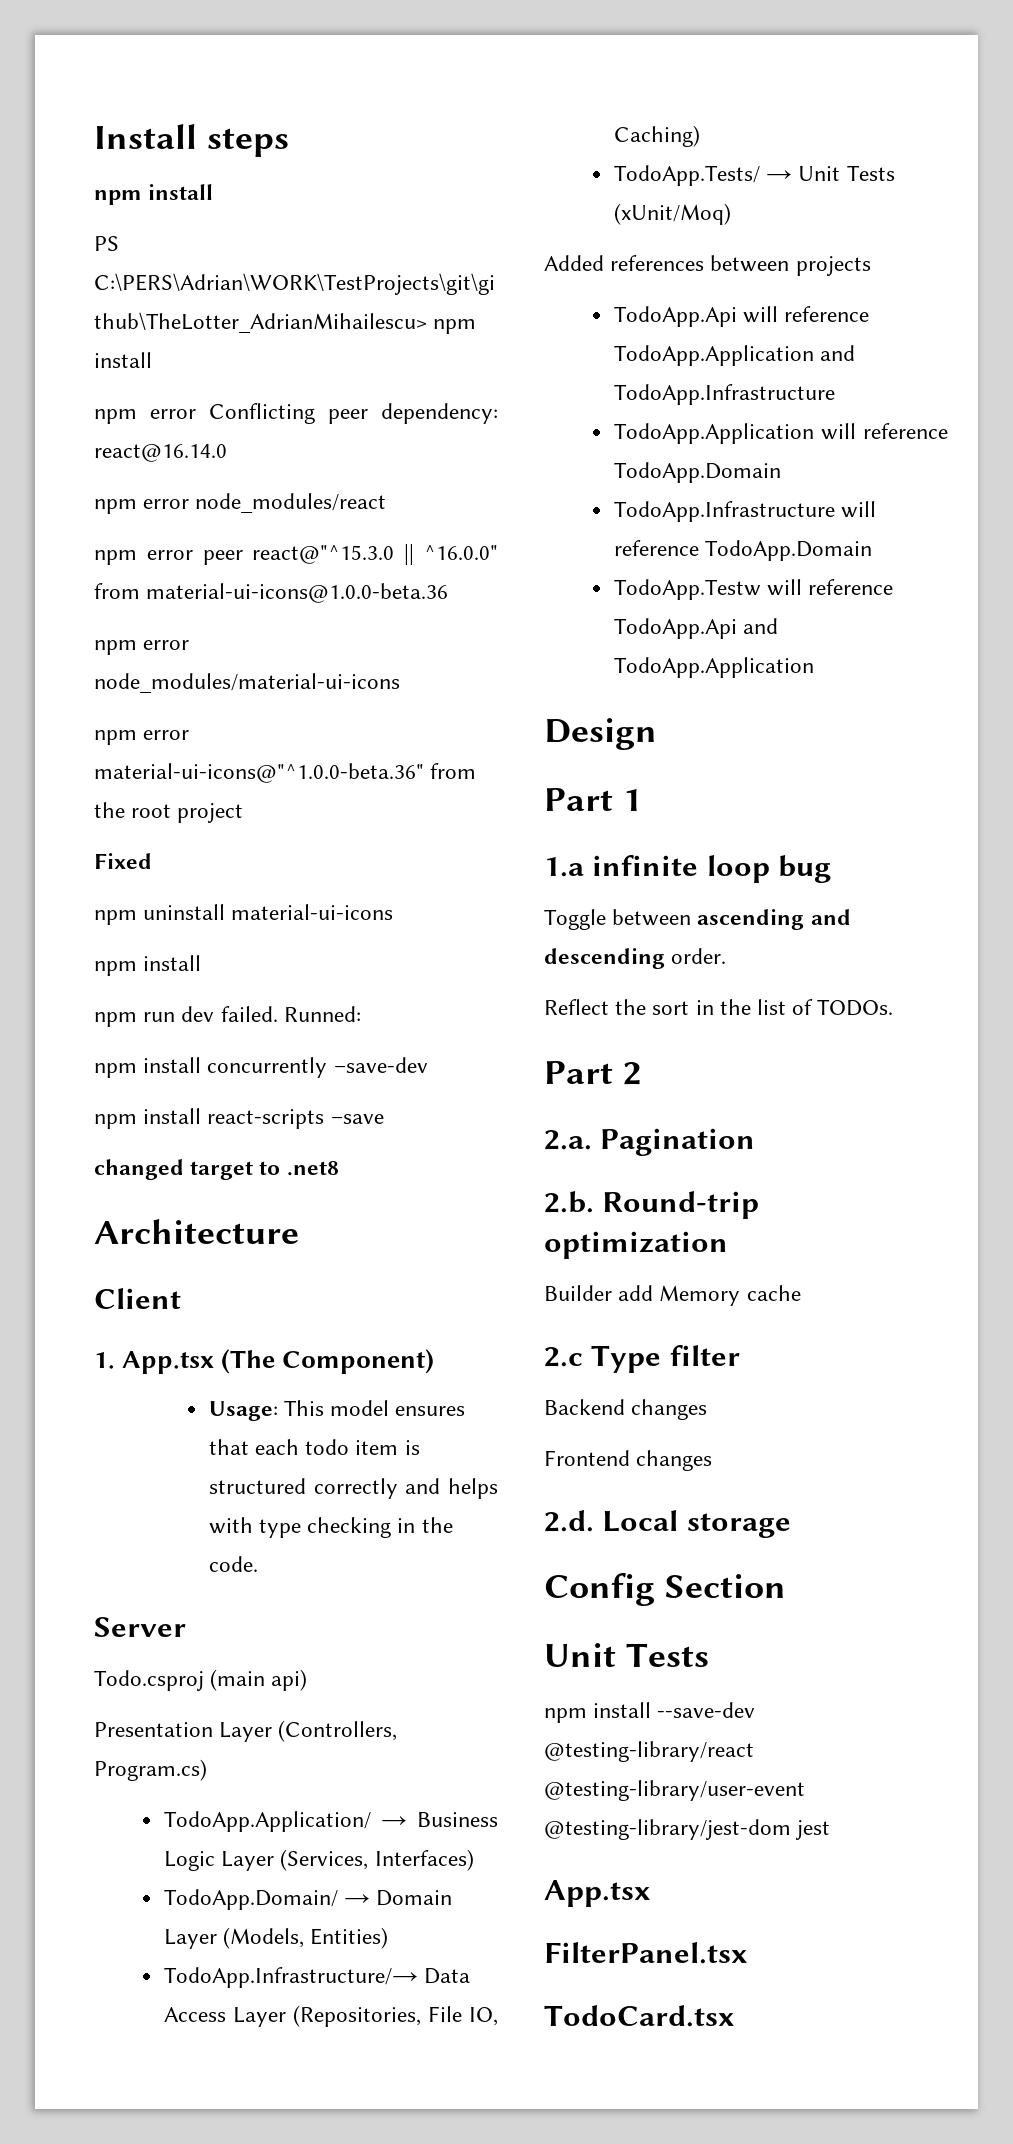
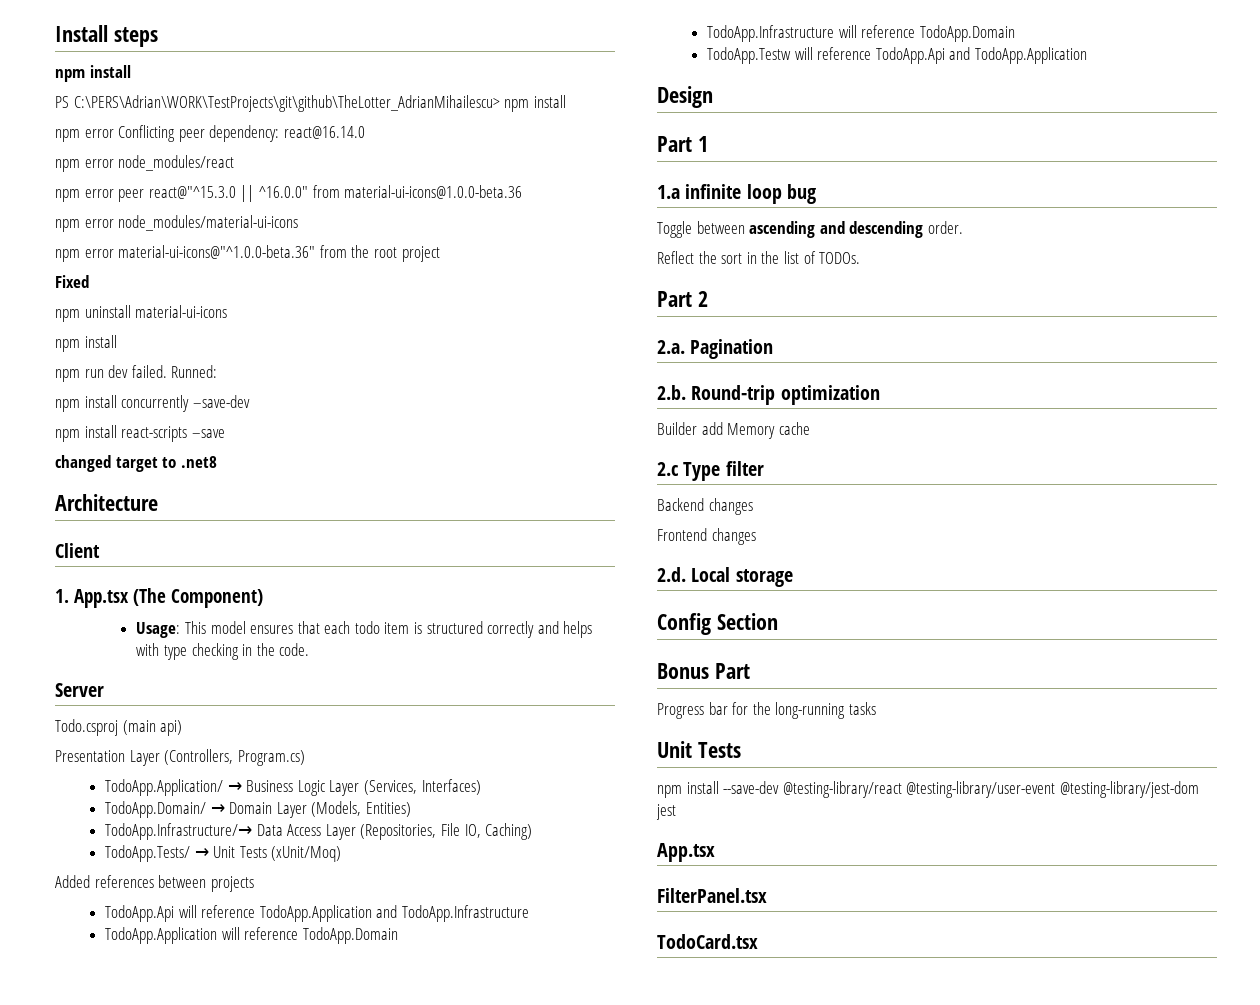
+ Bonus Part
+ Progress bar for the long-running tasks

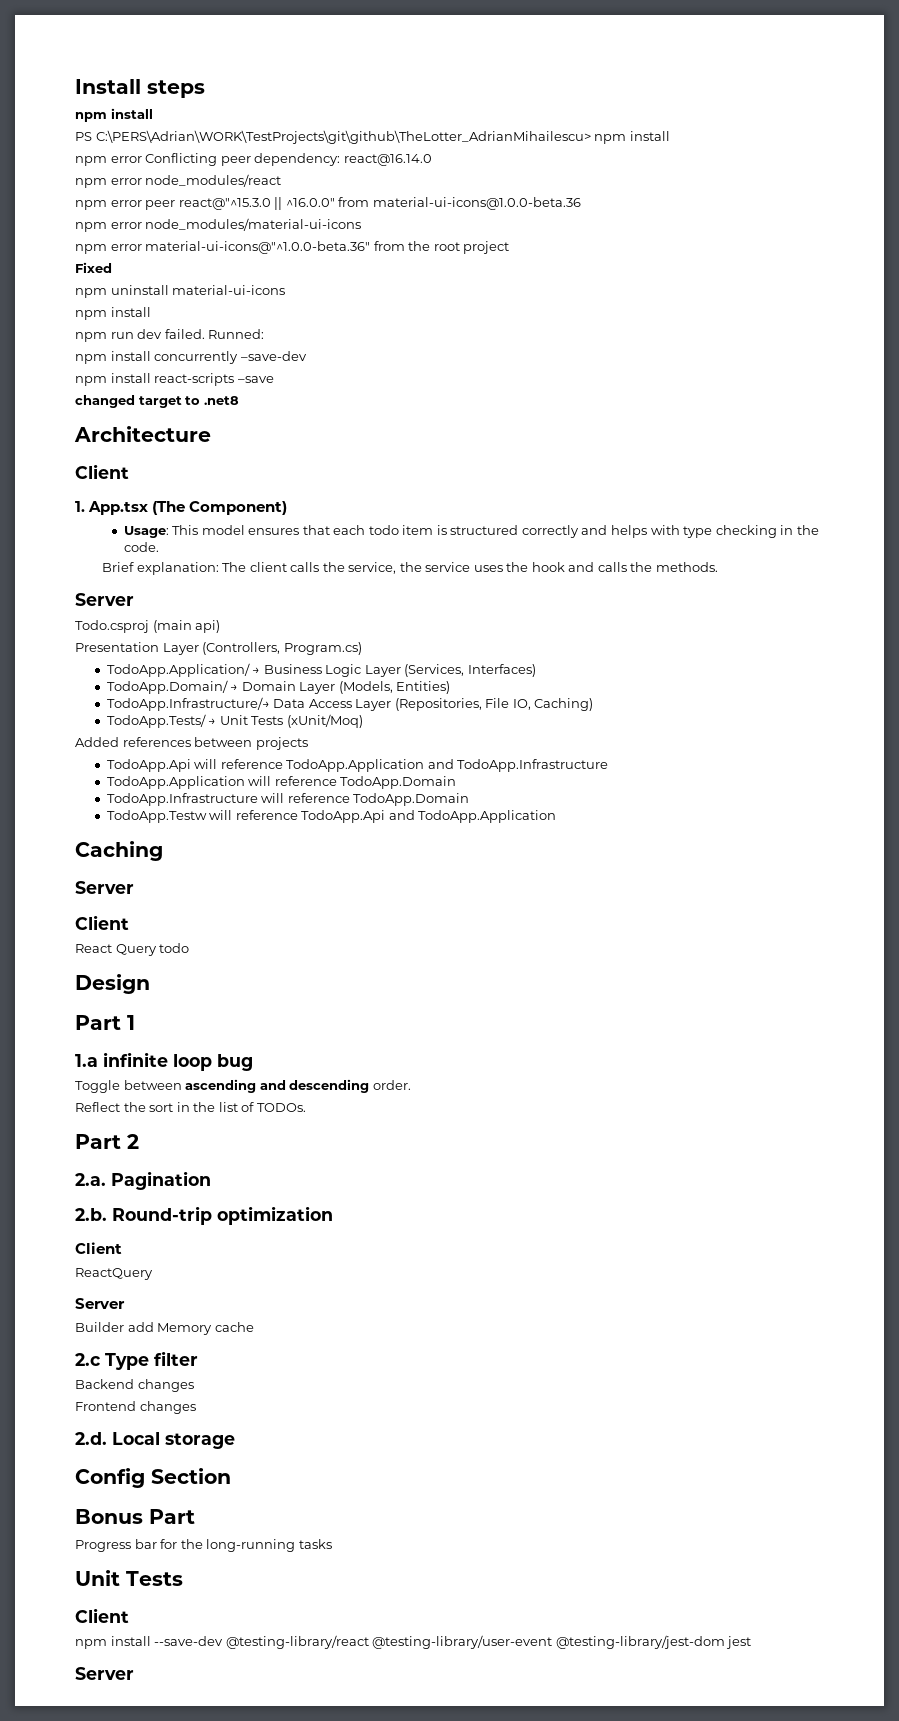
+ Brief explanation: The client calls the service, the service uses the hook and calls the methods.
+ Caching
+ Server
+ Client
+ React Query todo
  2.b. Round-trip optimization
+ Client
+ ReactQuery
+ Server
  Progress bar for the long-running tasks
  Unit Tests
+ Client
  npm install --save-dev @testing-library/react @testing-library/user-event @testing-library/jest-dom jest
- App.tsx
- FilterPanel.tsx
- TodoCard.tsx
+ Server

